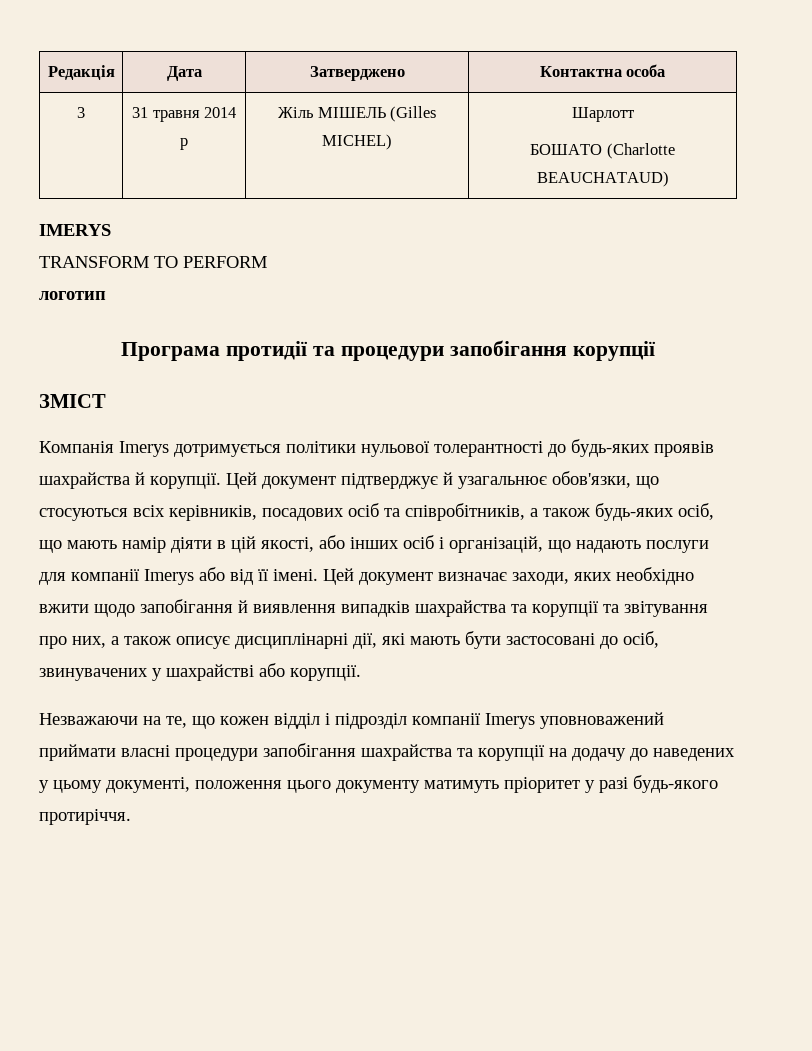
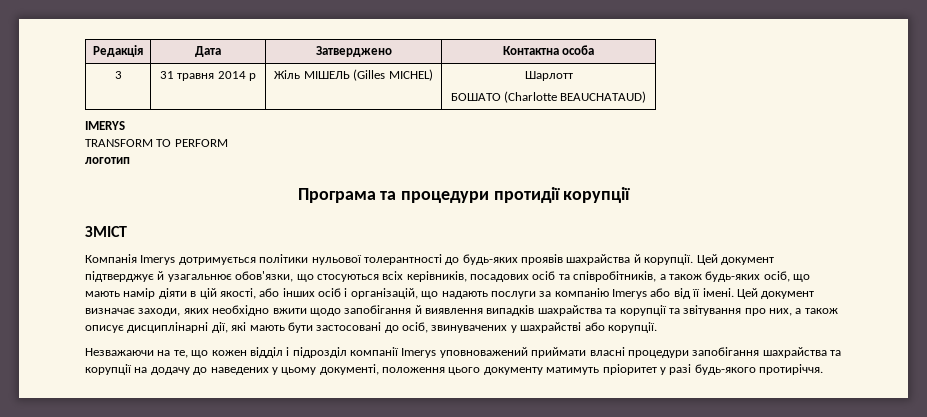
- Програма протидії та процедури запобігання корупції
+ Програма та процедури протидії корупції
- Цей документ підтверджує й узагальнює обов'язки, що стосуються всіх керівників, посадових осіб та співробітників, а також будь-яких осіб, що мають намір діяти в цій якості, або інших осіб і організацій, що надають послуги для компанії Imerys або від її імені.
+ Цей документ підтверджує й узагальнює обов'язки, що стосуються всіх керівників, посадових осіб та співробітників, а також будь-яких осіб, що мають намір діяти в цій якості, або інших осіб і організацій, що надають послуги за компанію Imerys або від її імені.

